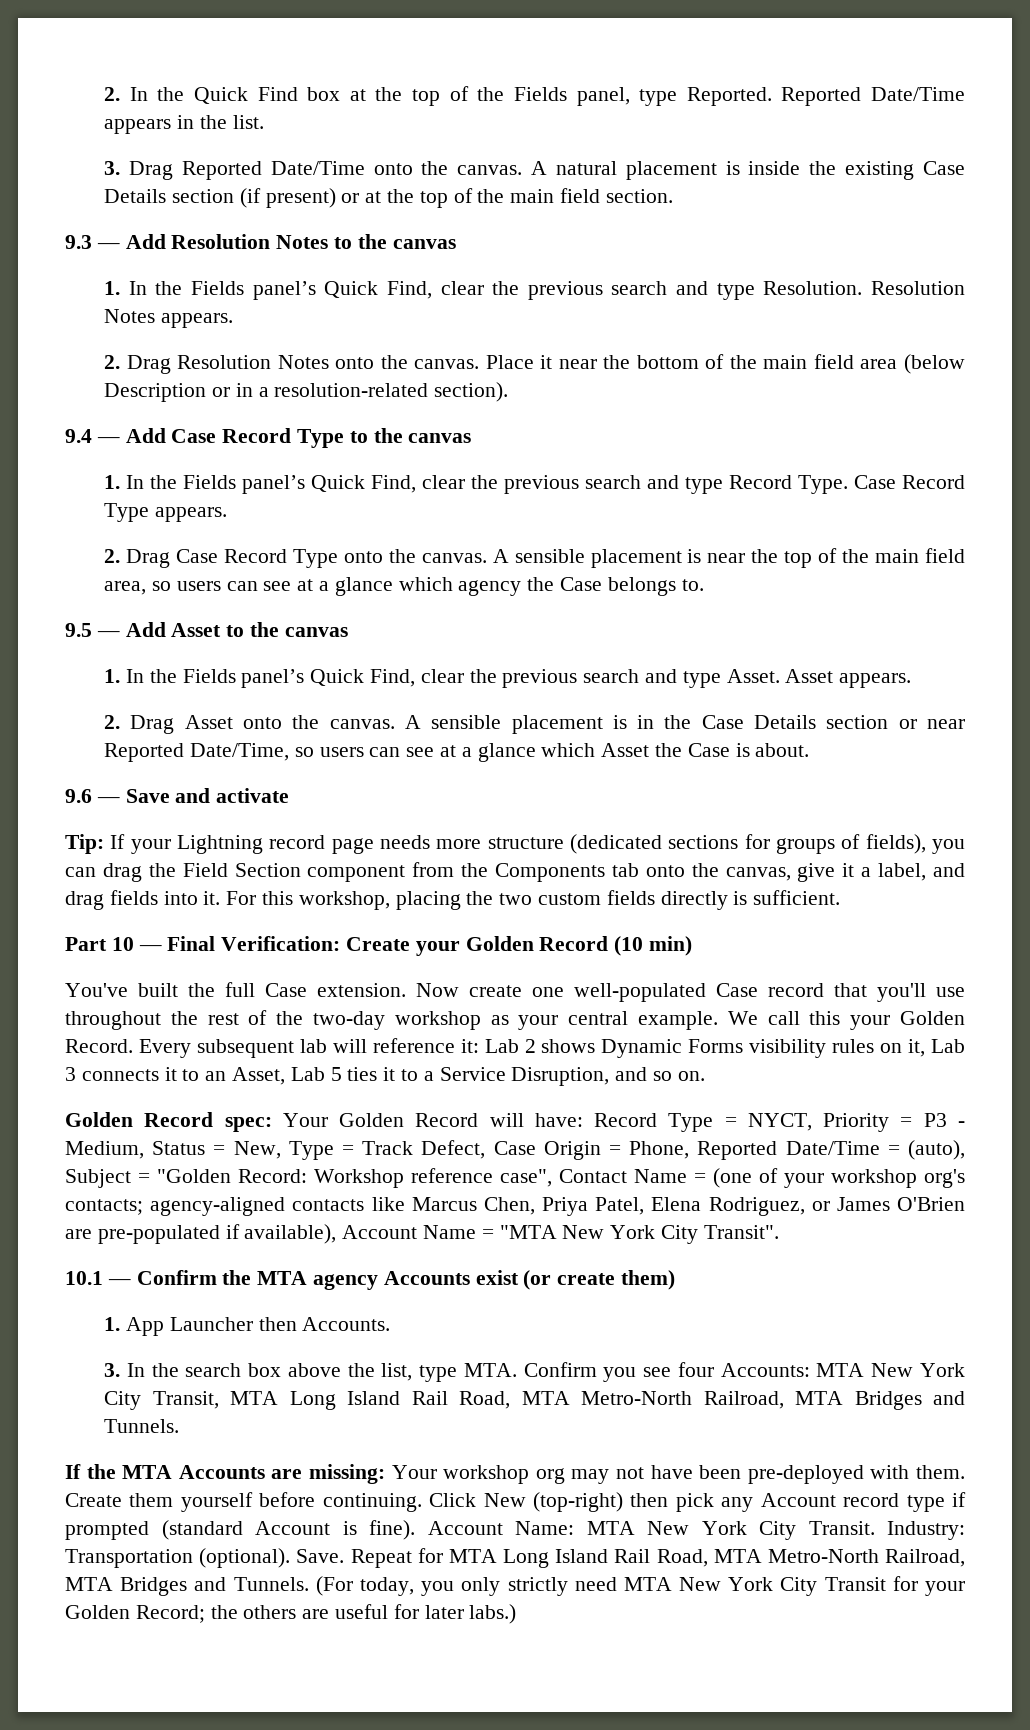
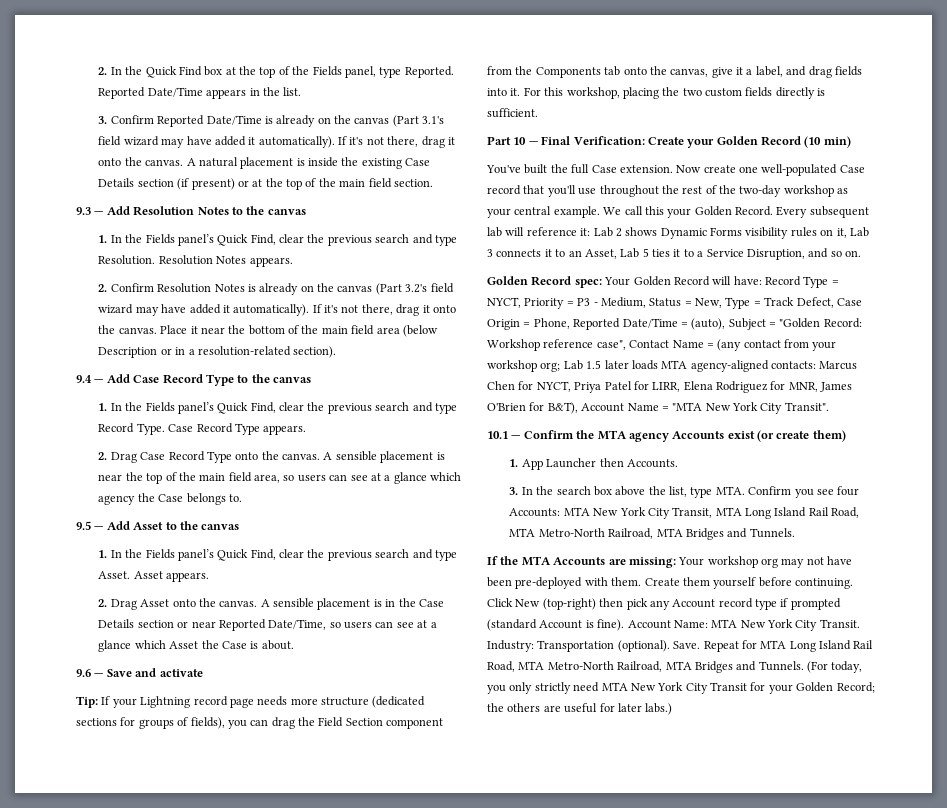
- 3. Drag Reported Date/Time onto the canvas.
+ 3. Confirm Reported Date/Time is already on the canvas (Part 3.1's field wizard may have added it automatically). If it's not there, drag it onto the canvas.
- 2. Drag Resolution Notes onto the canvas.
+ 2. Confirm Resolution Notes is already on the canvas (Part 3.2's field wizard may have added it automatically). If it's not there, drag it onto the canvas.
- Golden Record spec: Your Golden Record will have: Record Type = NYCT, Priority = P3 - Medium, Status = New, Type = Track Defect, Case Origin = Phone, Reported Date/Time = (auto), Subject = "Golden Record: Workshop reference case", Contact Name = (one of your workshop org's contacts; agency-aligned contacts like Marcus Chen, Priya Patel, Elena Rodriguez, or James O'Brien are pre-populated if available), Account Name = "MTA New York City Transit".
+ Golden Record spec: Your Golden Record will have: Record Type = NYCT, Priority = P3 - Medium, Status = New, Type = Track Defect, Case Origin = Phone, Reported Date/Time = (auto), Subject = "Golden Record: Workshop reference case", Contact Name = (any contact from your workshop org; Lab 1.5 later loads MTA agency-aligned contacts: Marcus Chen for NYCT, Priya Patel for LIRR, Elena Rodriguez for MNR, James O'Brien for B&T), Account Name = "MTA New York City Transit".

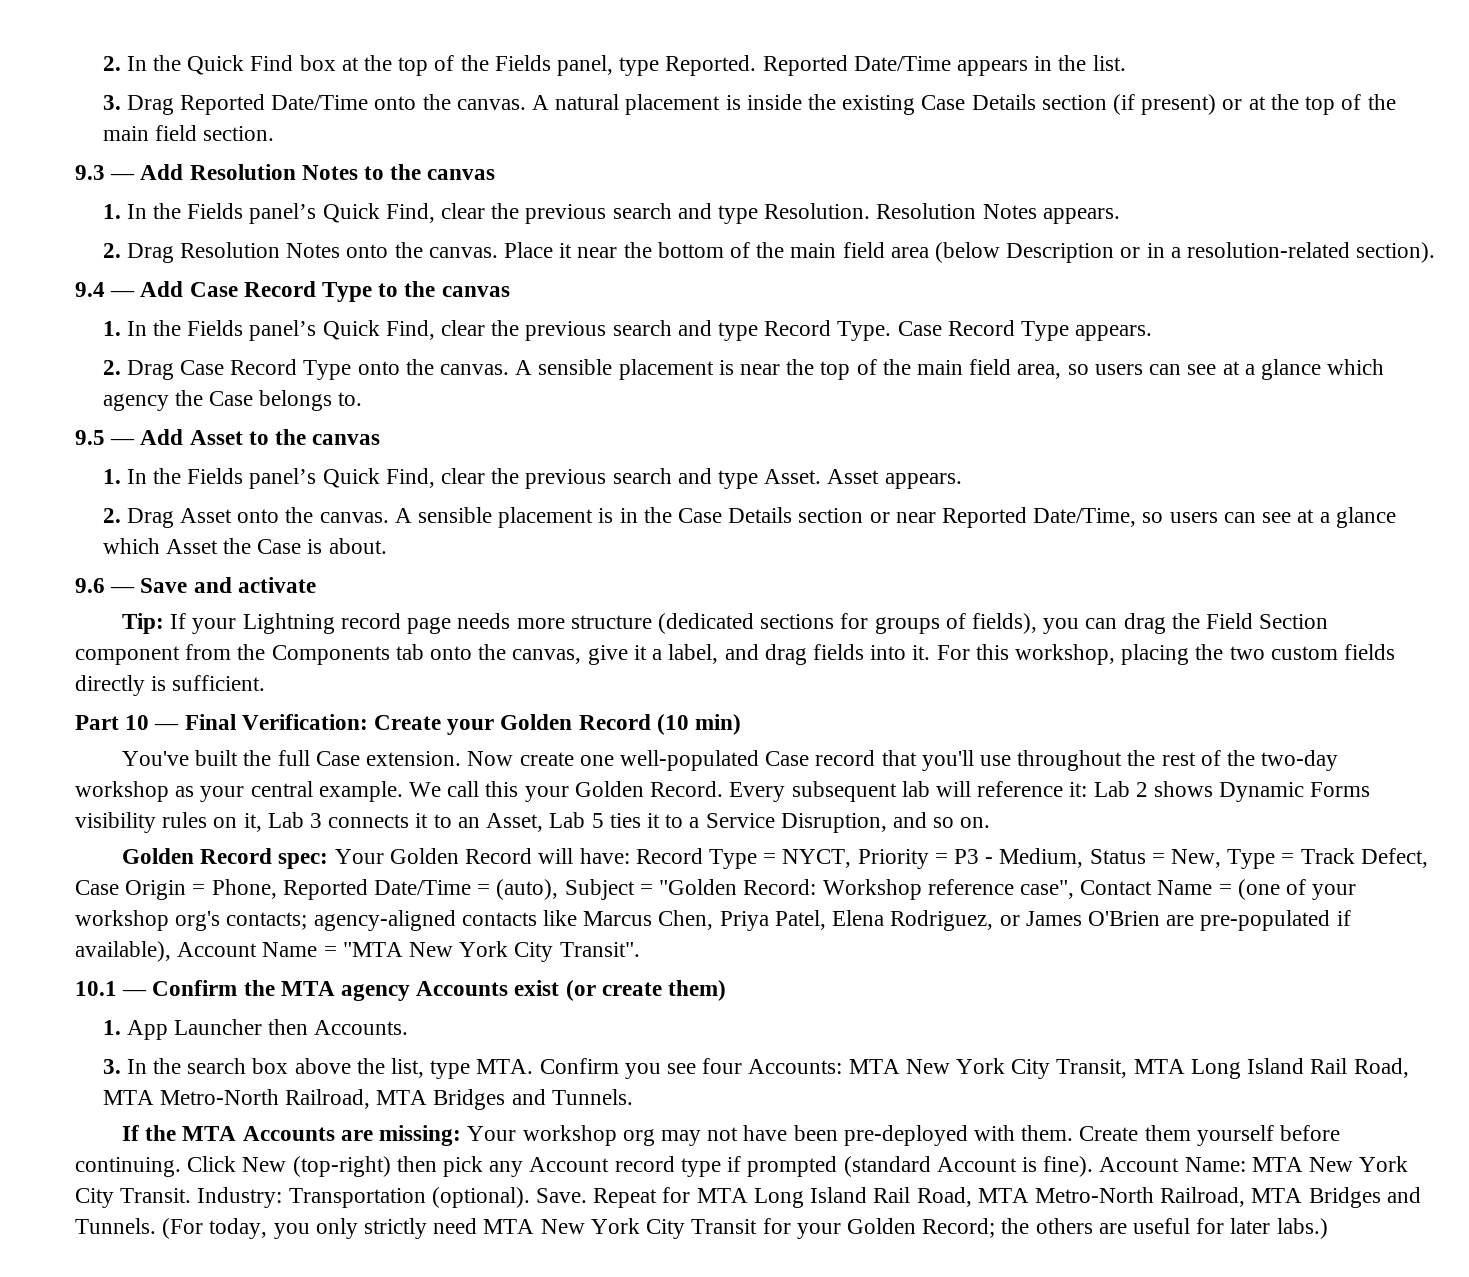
- 3. Confirm Reported Date/Time is already on the canvas (Part 3.1's field wizard may have added it automatically). If it's not there, drag it onto the canvas.
+ 3. Drag Reported Date/Time onto the canvas.
- 2. Confirm Resolution Notes is already on the canvas (Part 3.2's field wizard may have added it automatically). If it's not there, drag it onto the canvas.
+ 2. Drag Resolution Notes onto the canvas.
- Golden Record spec: Your Golden Record will have: Record Type = NYCT, Priority = P3 - Medium, Status = New, Type = Track Defect, Case Origin = Phone, Reported Date/Time = (auto), Subject = "Golden Record: Workshop reference case", Contact Name = (any contact from your workshop org; Lab 1.5 later loads MTA agency-aligned contacts: Marcus Chen for NYCT, Priya Patel for LIRR, Elena Rodriguez for MNR, James O'Brien for B&T), Account Name = "MTA New York City Transit".
+ Golden Record spec: Your Golden Record will have: Record Type = NYCT, Priority = P3 - Medium, Status = New, Type = Track Defect, Case Origin = Phone, Reported Date/Time = (auto), Subject = "Golden Record: Workshop reference case", Contact Name = (one of your workshop org's contacts; agency-aligned contacts like Marcus Chen, Priya Patel, Elena Rodriguez, or James O'Brien are pre-populated if available), Account Name = "MTA New York City Transit".

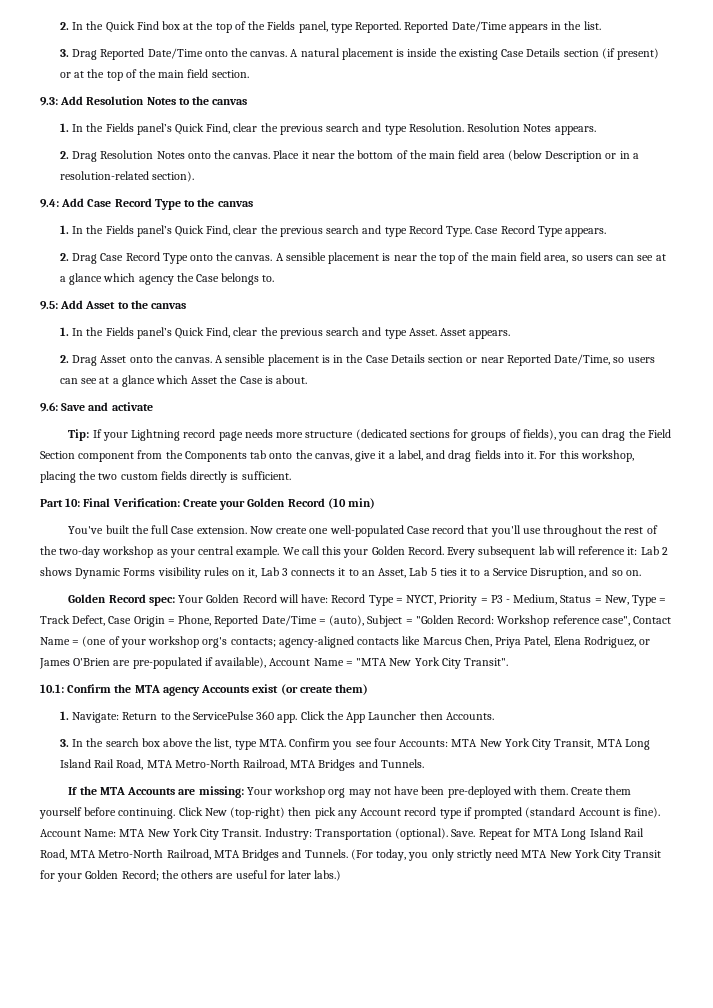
- 9.3 — Add Resolution Notes to the canvas
+ 9.3: Add Resolution Notes to the canvas
- 9.4 — Add Case Record Type to the canvas
+ 9.4: Add Case Record Type to the canvas
- 9.5 — Add Asset to the canvas
+ 9.5: Add Asset to the canvas
- 9.6 — Save and activate
+ 9.6: Save and activate
- Part 10 — Final Verification: Create your Golden Record (10 min)
+ Part 10: Final Verification: Create your Golden Record (10 min)
- 10.1 — Confirm the MTA agency Accounts exist (or create them)
+ 10.1: Confirm the MTA agency Accounts exist (or create them)
- 1. App Launcher then Accounts.
+ 1. Navigate: Return to the ServicePulse 360 app. Click the App Launcher then Accounts.

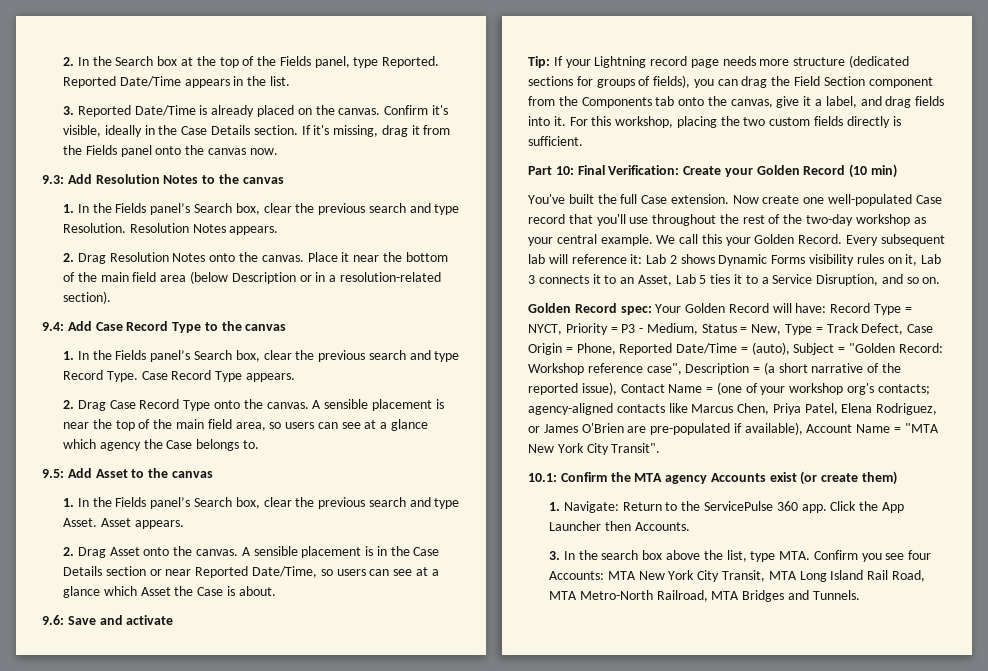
- 2. In the Quick Find box at the top of the Fields panel, type Reported.
+ 2. In the Search box at the top of the Fields panel, type Reported.
- 3. Drag Reported Date/Time onto the canvas. A natural placement is inside the existing Case Details section (if present) or at the top of the main field section.
+ 3. Reported Date/Time is already placed on the canvas. Confirm it's visible, ideally in the Case Details section. If it's missing, drag it from the Fields panel onto the canvas now.
- 1. In the Fields panel’s Quick Find, clear the previous search and type Resolution.
+ 1. In the Fields panel’s Search box, clear the previous search and type Resolution.
- 1. In the Fields panel’s Quick Find, clear the previous search and type Record Type.
+ 1. In the Fields panel’s Search box, clear the previous search and type Record Type.
- 1. In the Fields panel’s Quick Find, clear the previous search and type Asset.
+ 1. In the Fields panel’s Search box, clear the previous search and type Asset.
- Workshop reference case", Contact Name = (one of your workshop org's contacts;
+ Workshop reference case", Description = (a short narrative of the reported issue), Contact Name = (one of your workshop org's contacts;
- If the MTA Accounts are missing: Your workshop org may not have been pre-deployed with them. Create them yourself before continuing. Click New (top-right) then pick any Account record type if prompted (standard Account is fine). Account Name: MTA New York City Transit. Industry: Transportation (optional). Save. Repeat for MTA Long Island Rail Road, MTA Metro-North Railroad, MTA Bridges and Tunnels. (For today, you only strictly need MTA New York City Transit for your Golden Record; the others are useful for later labs.)

